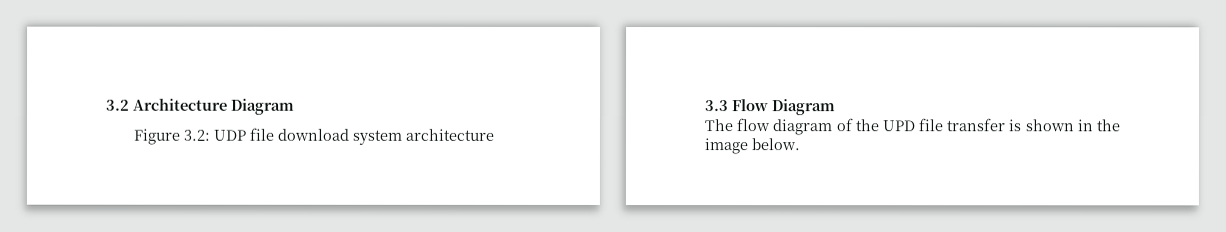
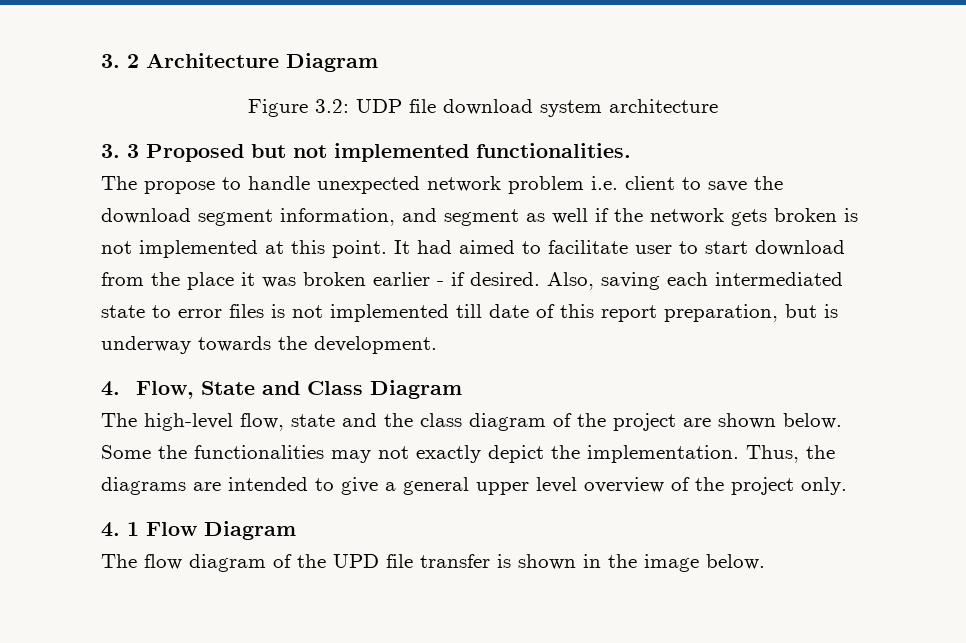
- 3.2 Architecture Diagram
+ 3. 2 Architecture Diagram
- 3.3 Flow Diagram
+ 3. 3 Proposed but not implemented functionalities.
+ The propose to handle unexpected network problem i.e. client to save the download segment information, and segment as well if the network gets broken is not implemented at this point. It had aimed to facilitate user to start download from the place it was broken earlier - if desired. Also, saving each intermediated state to error files is not implemented till date of this report preparation, but is underway towards the development.
+ 4. Flow, State and Class Diagram
+ The high-level flow, state and the class diagram of the project are shown below. Some the functionalities may not exactly depict the implementation. Thus, the diagrams are intended to give a general upper level overview of the project only.
+ 4. 1 Flow Diagram

